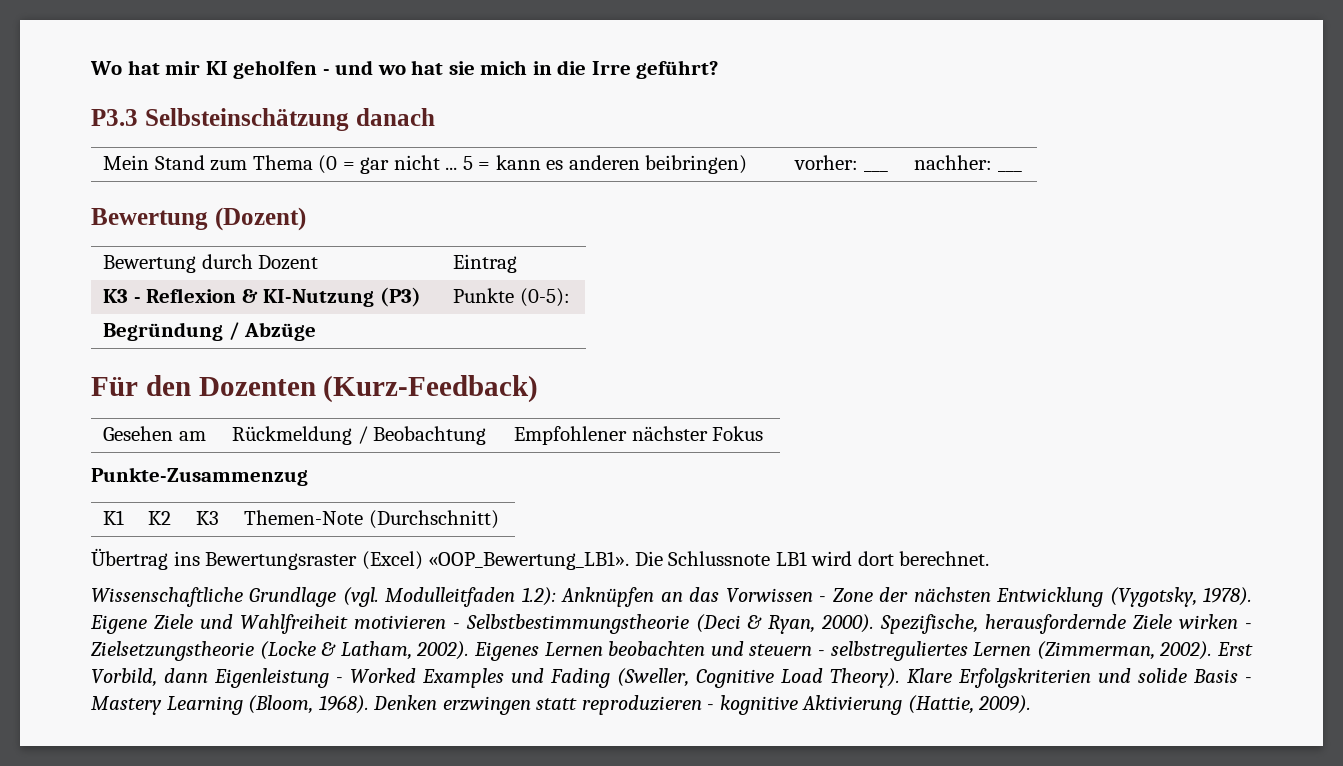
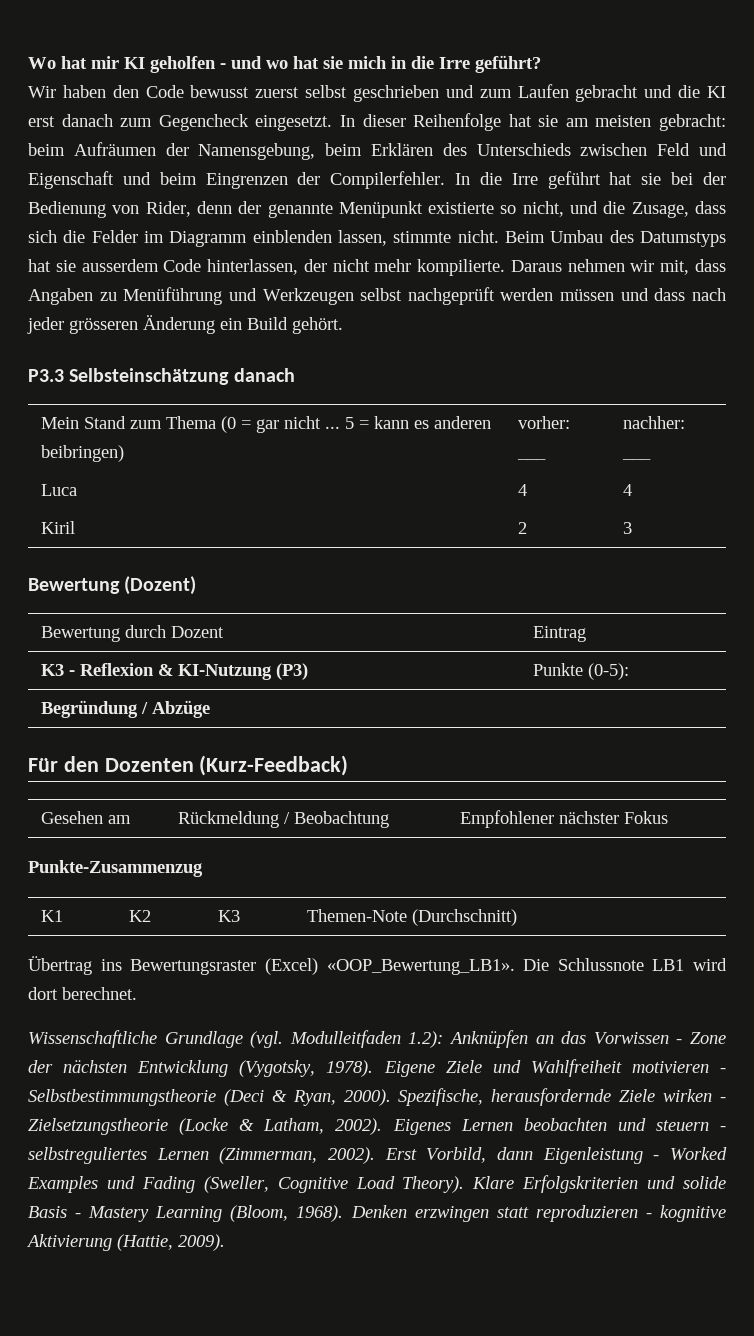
+ Wir haben den Code bewusst zuerst selbst geschrieben und zum Laufen gebracht und die KI erst danach zum Gegencheck eingesetzt. In dieser Reihenfolge hat sie am meisten gebracht: beim Aufräumen der Namensgebung, beim Erklären des Unterschieds zwischen Feld und Eigenschaft und beim Eingrenzen der Compilerfehler. In die Irre geführt hat sie bei der Bedienung von Rider, denn der genannte Menüpunkt existierte so nicht, und die Zusage, dass sich die Felder im Diagramm einblenden lassen, stimmte nicht. Beim Umbau des Datumstyps hat sie ausserdem Code hinterlassen, der nicht mehr kompilierte. Daraus nehmen wir mit, dass Angaben zu Menüführung und Werkzeugen selbst nachgeprüft werden müssen und dass nach jeder grösseren Änderung ein Build gehört.
- Mein Stand zum Thema (0 = gar nicht ... 5 = kann es anderen beibringen) | vorher: ___ | nachher: ___
+ Mein Stand zum Thema (0 = gar nicht ... 5 = kann es anderen beibringen)
+ Luca
+ Kiril | vorher: ___
+ 4
+ 2 | nachher: ___
+ 4
+ 3

